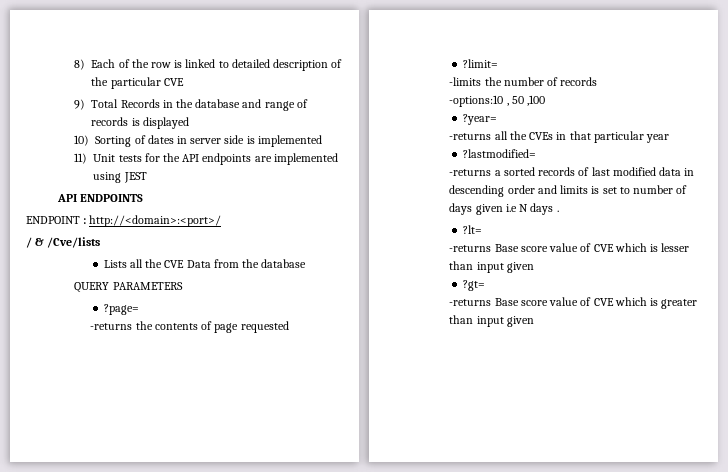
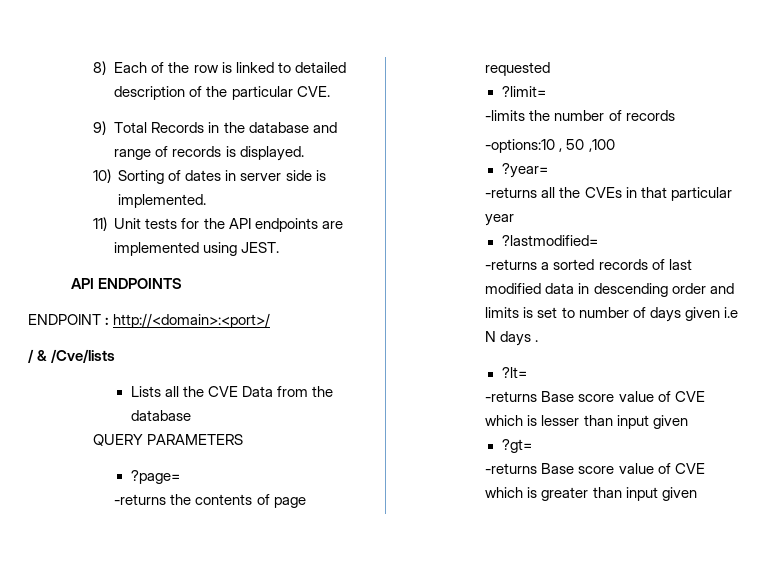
- 8) Each of the row is linked to detailed description of the particular CVE
+ 8) Each of the row is linked to detailed description of the particular CVE.
- 9) Total Records in the database and range of records is displayed
+ 9) Total Records in the database and range of records is displayed.
- 10) Sorting of dates in server side is implemented
+ 10) Sorting of dates in server side is implemented.
- 11) Unit tests for the API endpoints are implemented using JEST
+ 11) Unit tests for the API endpoints are implemented using JEST.

